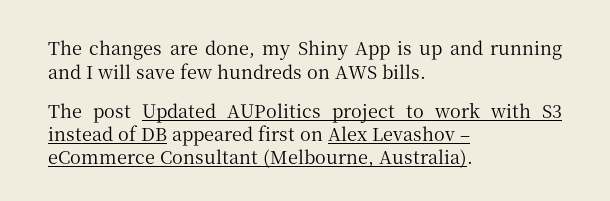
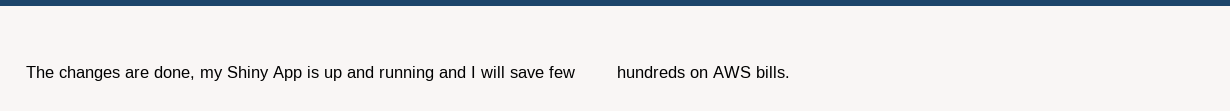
- The post Updated AUPolitics project to work with S3 instead of DB appeared first on Alex Levashov – eCommerce Consultant (Melbourne, Australia).

